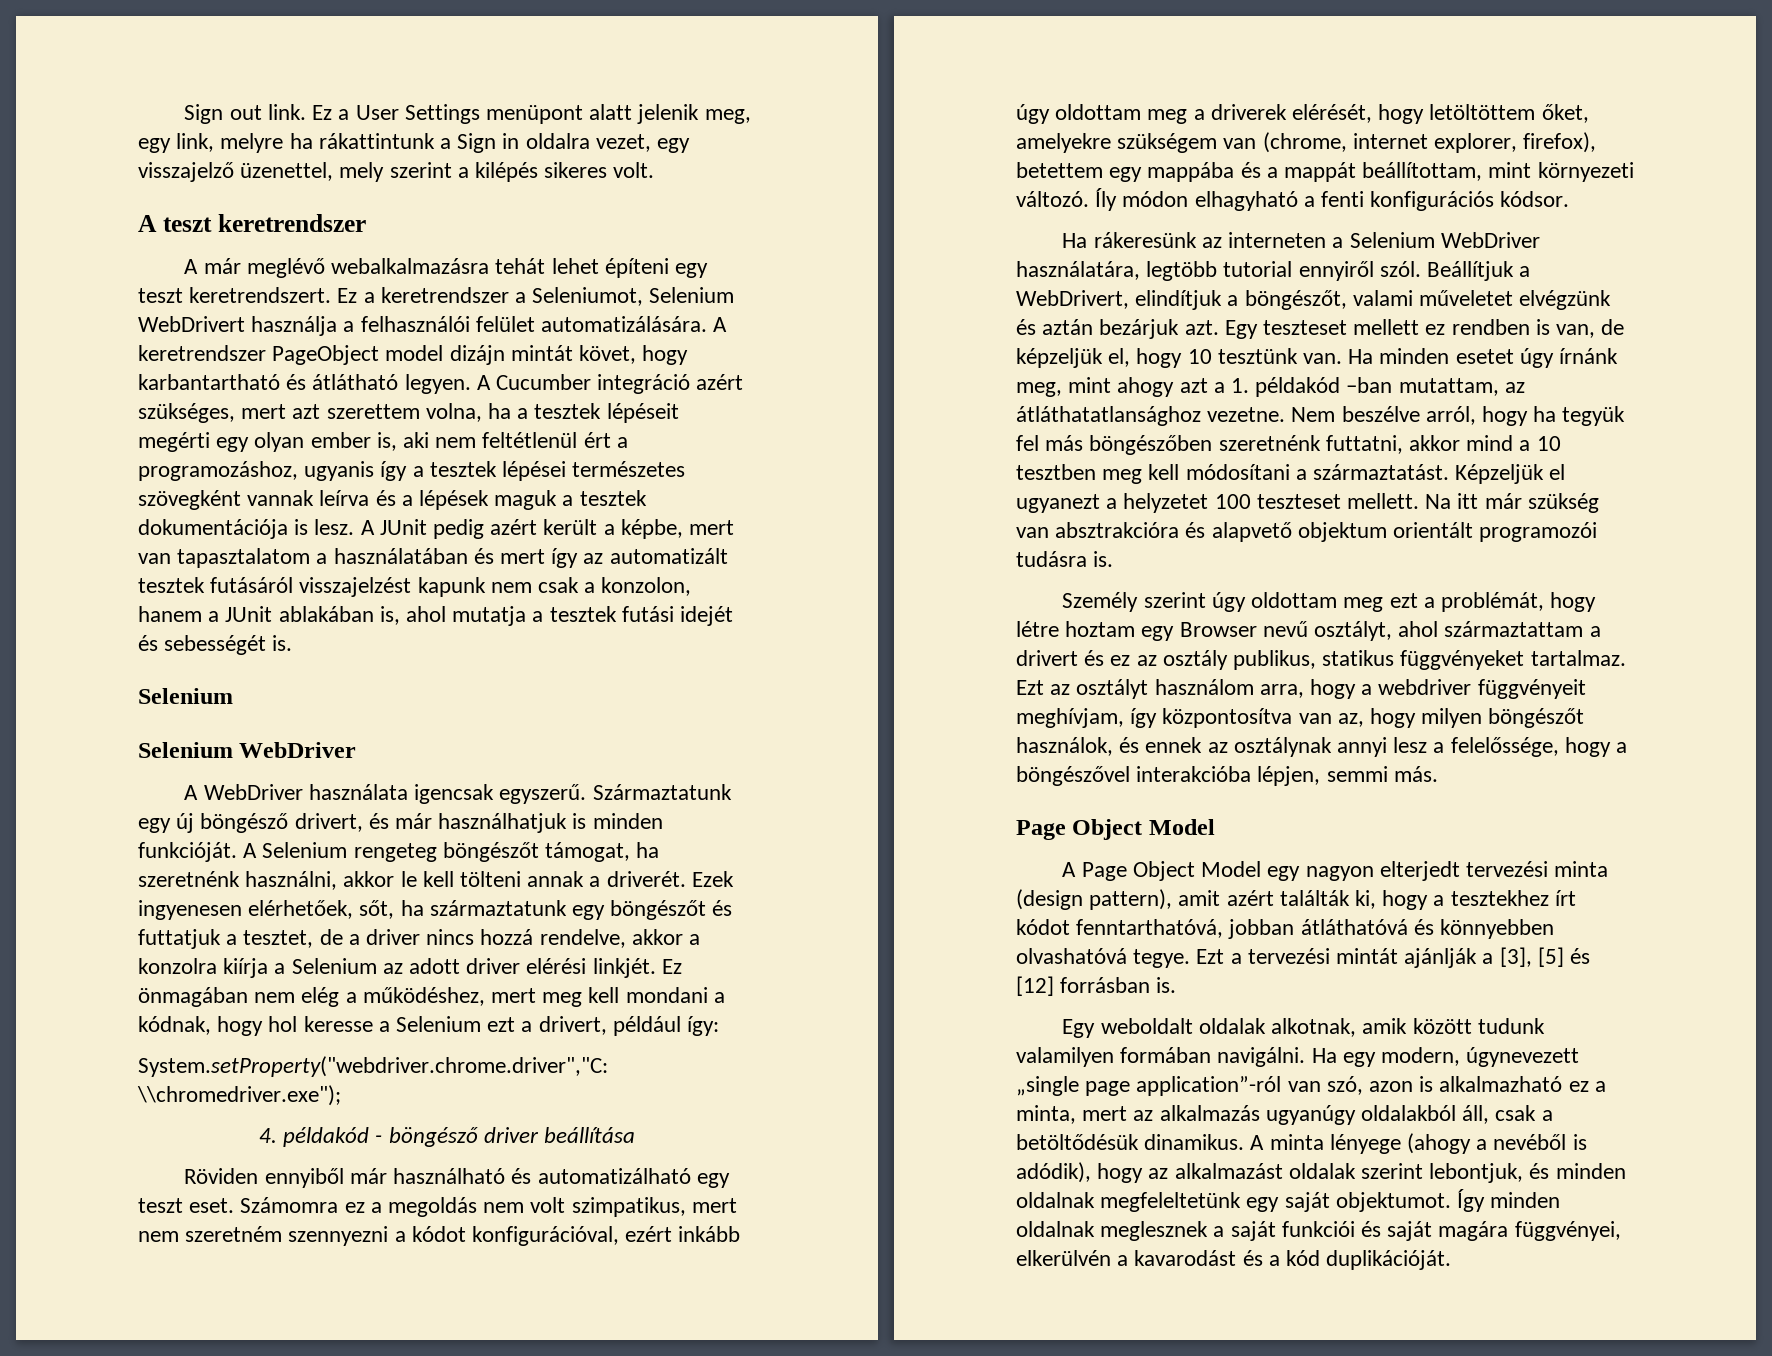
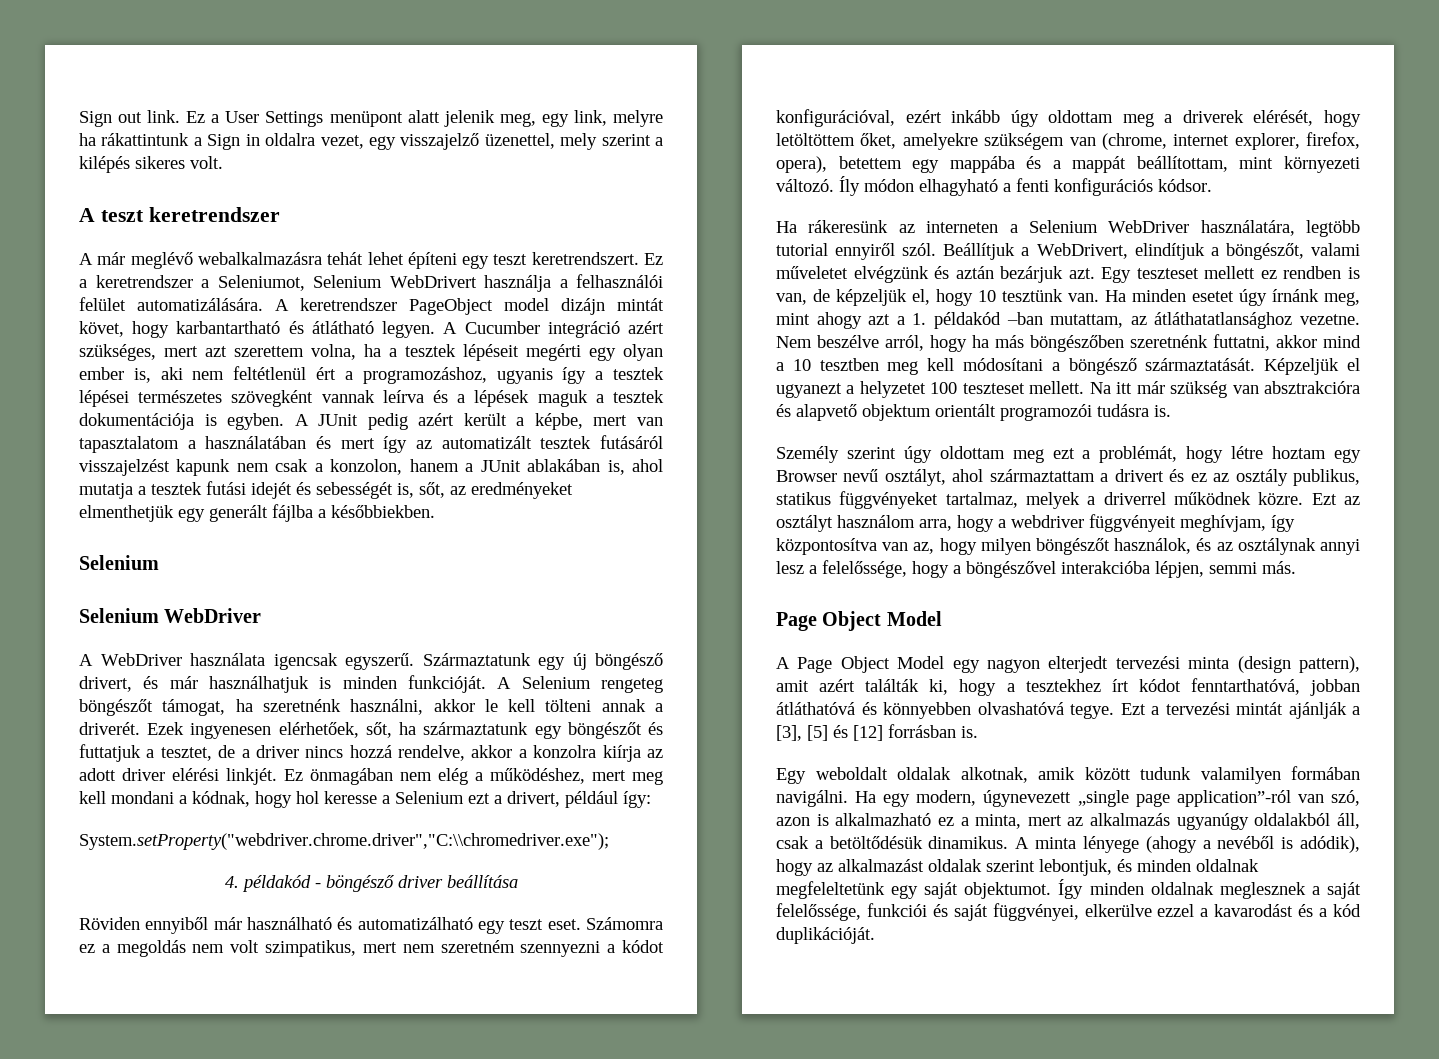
- A Cucumber integráció azért szükséges, mert azt szerettem volna, ha a tesztek lépéseit megérti egy olyan ember is, aki nem feltétlenül ért a programozáshoz, ugyanis így a tesztek lépései természetes szövegként vannak leírva és a lépések maguk a tesztek dokumentációja is lesz.
+ A Cucumber integráció azért szükséges, mert azt szerettem volna, ha a tesztek lépéseit megérti egy olyan ember is, aki nem feltétlenül ért a programozáshoz, ugyanis így a tesztek lépései természetes szövegként vannak leírva és a lépések maguk a tesztek dokumentációja is egyben.
- A JUnit pedig azért került a képbe, mert van tapasztalatom a használatában és mert így az automatizált tesztek futásáról visszajelzést kapunk nem csak a konzolon, hanem a JUnit ablakában is, ahol mutatja a tesztek futási idejét és sebességét is.
+ A JUnit pedig azért került a képbe, mert van tapasztalatom a használatában és mert így az automatizált tesztek futásáról visszajelzést kapunk nem csak a konzolon, hanem a JUnit ablakában is, ahol mutatja a tesztek futási idejét és sebességét is, sőt, az eredményeket elmenthetjük egy generált fájlba a későbbiekben.
- Ezek ingyenesen elérhetőek, sőt, ha származtatunk egy böngészőt és futtatjuk a tesztet, de a driver nincs hozzá rendelve, akkor a konzolra kiírja a Selenium az adott driver elérési linkjét.
+ Ezek ingyenesen elérhetőek, sőt, ha származtatunk egy böngészőt és futtatjuk a tesztet, de a driver nincs hozzá rendelve, akkor a konzolra kiírja az adott driver elérési linkjét.
- Számomra ez a megoldás nem volt szimpatikus, mert nem szeretném szennyezni a kódot konfigurációval, ezért inkább úgy oldottam meg a driverek elérését, hogy letöltöttem őket, amelyekre szükségem van (chrome, internet explorer, firefox), betettem egy mappába és a mappát beállítottam, mint környezeti változó.
+ Számomra ez a megoldás nem volt szimpatikus, mert nem szeretném szennyezni a kódot konfigurációval, ezért inkább úgy oldottam meg a driverek elérését, hogy letöltöttem őket, amelyekre szükségem van (chrome, internet explorer, firefox, opera), betettem egy mappába és a mappát beállítottam, mint környezeti változó.
- Nem beszélve arról, hogy ha tegyük fel más böngészőben szeretnénk futtatni, akkor mind a 10 tesztben meg kell módosítani a származtatást.
+ Nem beszélve arról, hogy ha más böngészőben szeretnénk futtatni, akkor mind a 10 tesztben meg kell módosítani a böngésző származtatását.
- Személy szerint úgy oldottam meg ezt a problémát, hogy létre hoztam egy Browser nevű osztályt, ahol származtattam a drivert és ez az osztály publikus, statikus függvényeket tartalmaz.
+ Személy szerint úgy oldottam meg ezt a problémát, hogy létre hoztam egy Browser nevű osztályt, ahol származtattam a drivert és ez az osztály publikus, statikus függvényeket tartalmaz, melyek a driverrel működnek közre.
- Ezt az osztályt használom arra, hogy a webdriver függvényeit meghívjam, így központosítva van az, hogy milyen böngészőt használok, és ennek az osztálynak annyi lesz a felelőssége, hogy a böngészővel interakcióba lépjen, semmi más.
+ Ezt az osztályt használom arra, hogy a webdriver függvényeit meghívjam, így központosítva van az, hogy milyen böngészőt használok, és az osztálynak annyi lesz a felelőssége, hogy a böngészővel interakcióba lépjen, semmi más.
- Így minden oldalnak meglesznek a saját funkciói és saját magára függvényei, elkerülvén a kavarodást és a kód duplikációját.
+ Így minden oldalnak meglesznek a saját felelőssége, funkciói és saját függvényei, elkerülve ezzel a kavarodást és a kód duplikációját.

